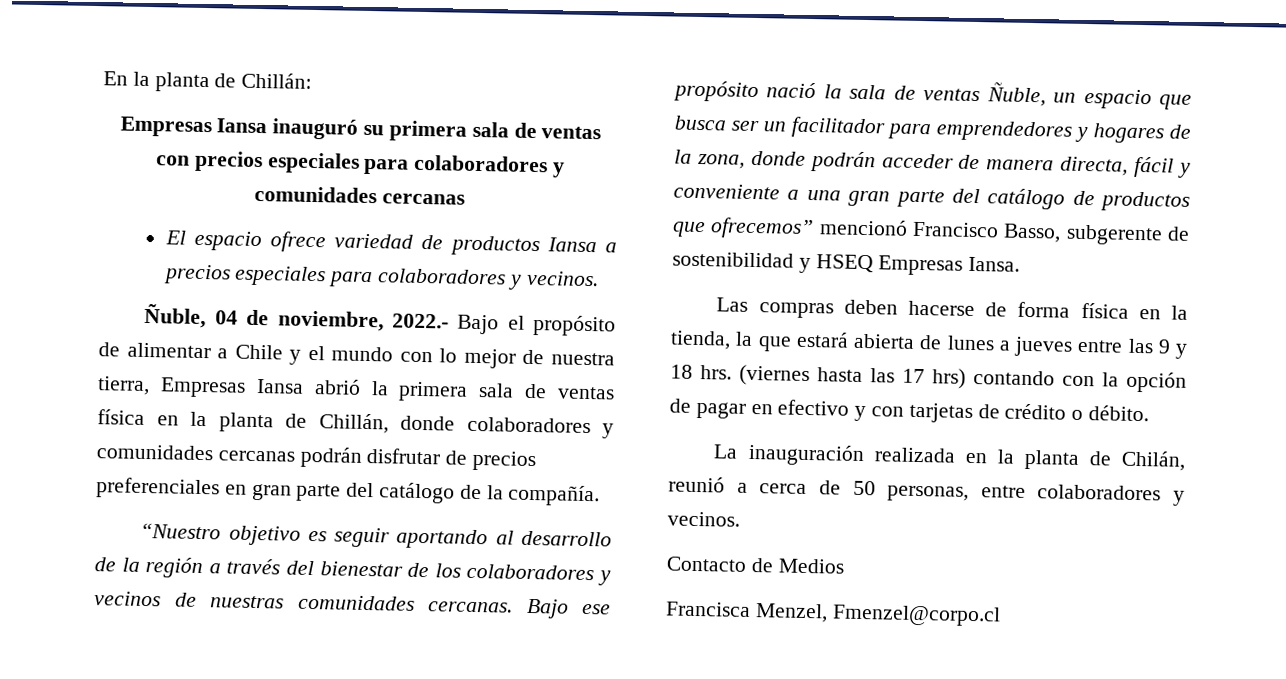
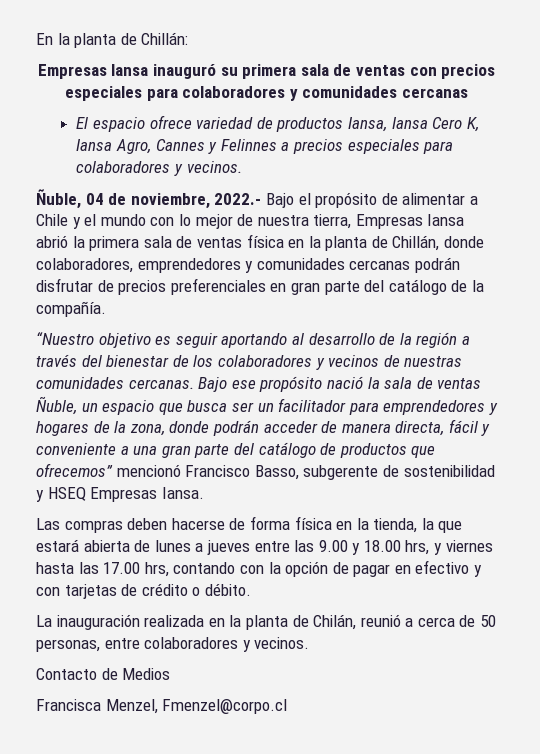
- El espacio ofrece variedad de productos Iansa a precios especiales para colaboradores y vecinos.
+ El espacio ofrece variedad de productos Iansa, Iansa Cero K, Iansa Agro, Cannes y Felinnes a precios especiales para colaboradores y vecinos.
- Ñuble, 04 de noviembre, 2022.- Bajo el propósito de alimentar a Chile y el mundo con lo mejor de nuestra tierra, Empresas Iansa abrió la primera sala de ventas física en la planta de Chillán, donde colaboradores y comunidades cercanas podrán disfrutar de precios preferenciales en gran parte del catálogo de la compañía.
+ Ñuble, 04 de noviembre, 2022.- Bajo el propósito de alimentar a Chile y el mundo con lo mejor de nuestra tierra, Empresas Iansa abrió la primera sala de ventas física en la planta de Chillán, donde colaboradores, emprendedores y comunidades cercanas podrán disfrutar de precios preferenciales en gran parte del catálogo de la compañía.
- Las compras deben hacerse de forma física en la tienda, la que estará abierta de lunes a jueves entre las 9 y 18 hrs. (viernes hasta las 17 hrs) contando con la opción de pagar en efectivo y con tarjetas de crédito o débito.
+ Las compras deben hacerse de forma física en la tienda, la que estará abierta de lunes a jueves entre las 9.00 y 18.00 hrs, y viernes hasta las 17.00 hrs, contando con la opción de pagar en efectivo y con tarjetas de crédito o débito.

